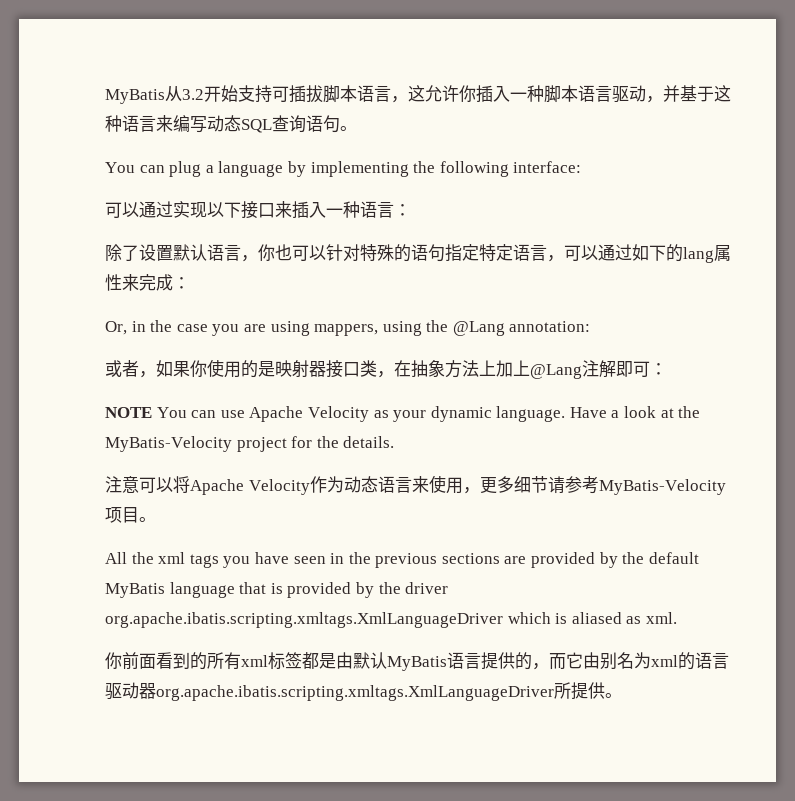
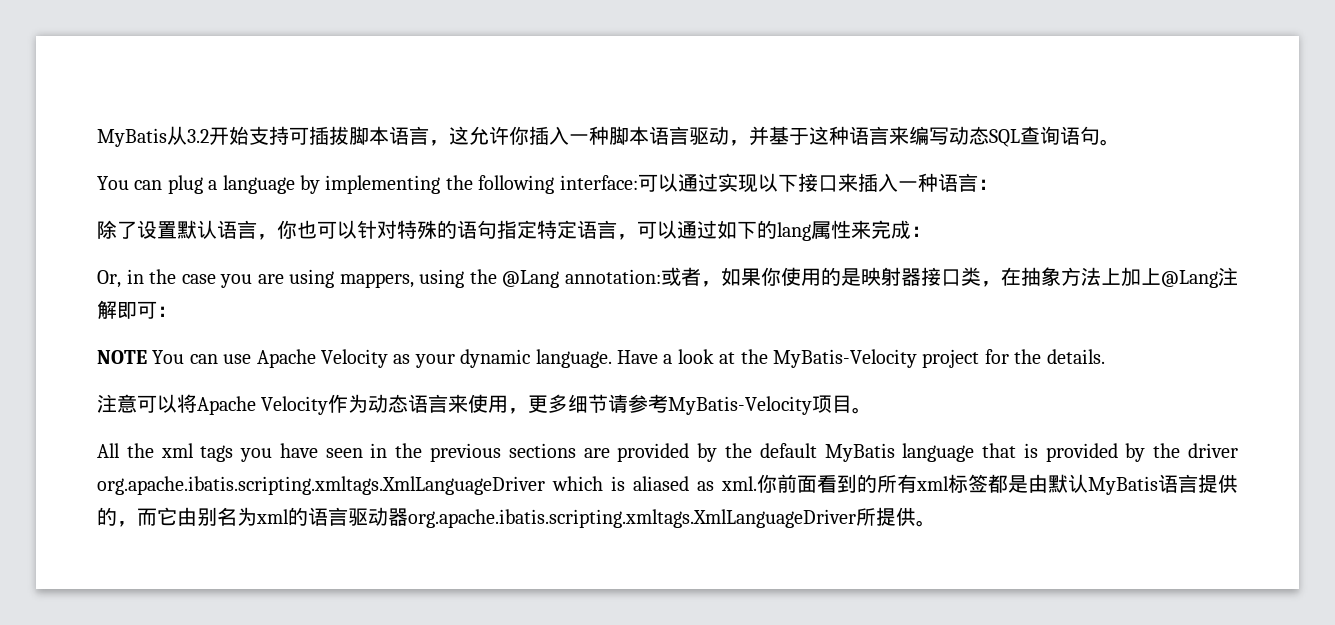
- You can plug a language by implementing the following interface:
- 可以通过实现以下接口来插入一种语言：
+ You can plug a language by implementing the following interface:可以通过实现以下接口来插入一种语言：
- Or, in the case you are using mappers, using the @Lang annotation:
- 或者，如果你使用的是映射器接口类，在抽象方法上加上@Lang注解即可：
+ Or, in the case you are using mappers, using the @Lang annotation:或者，如果你使用的是映射器接口类，在抽象方法上加上@Lang注解即可：
- All the xml tags you have seen in the previous sections are provided by the default MyBatis language that is provided by the driver org.apache.ibatis.scripting.xmltags.XmlLanguageDriver which is aliased as xml.
- 你前面看到的所有xml标签都是由默认MyBatis语言提供的，而它由别名为xml的语言驱动器org.apache.ibatis.scripting.xmltags.XmlLanguageDriver所提供。
+ All the xml tags you have seen in the previous sections are provided by the default MyBatis language that is provided by the driver org.apache.ibatis.scripting.xmltags.XmlLanguageDriver which is aliased as xml.你前面看到的所有xml标签都是由默认MyBatis语言提供的，而它由别名为xml的语言驱动器org.apache.ibatis.scripting.xmltags.XmlLanguageDriver所提供。

